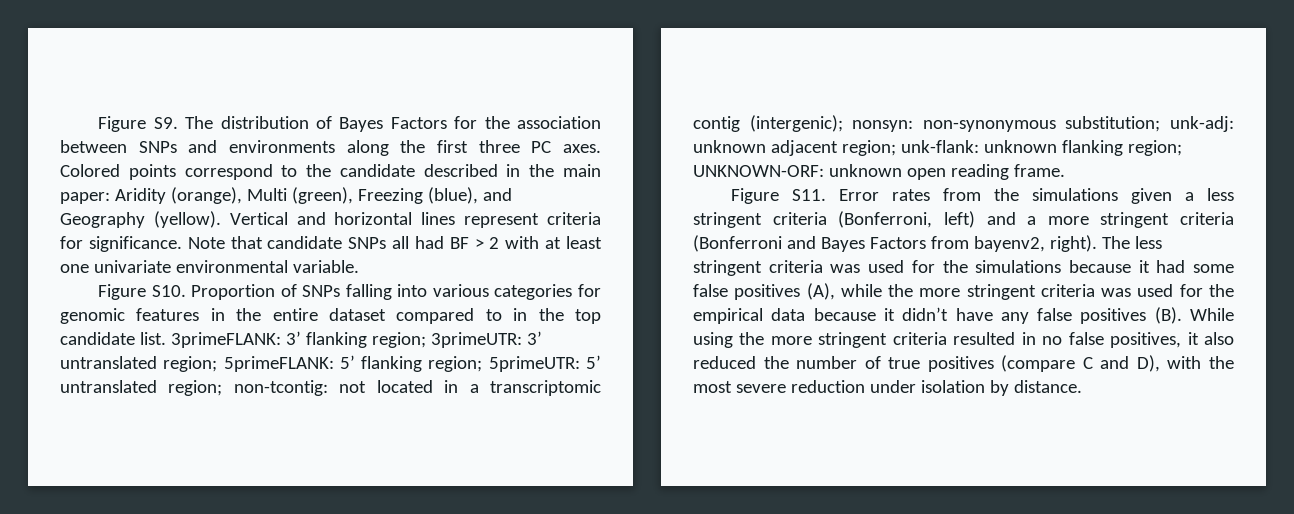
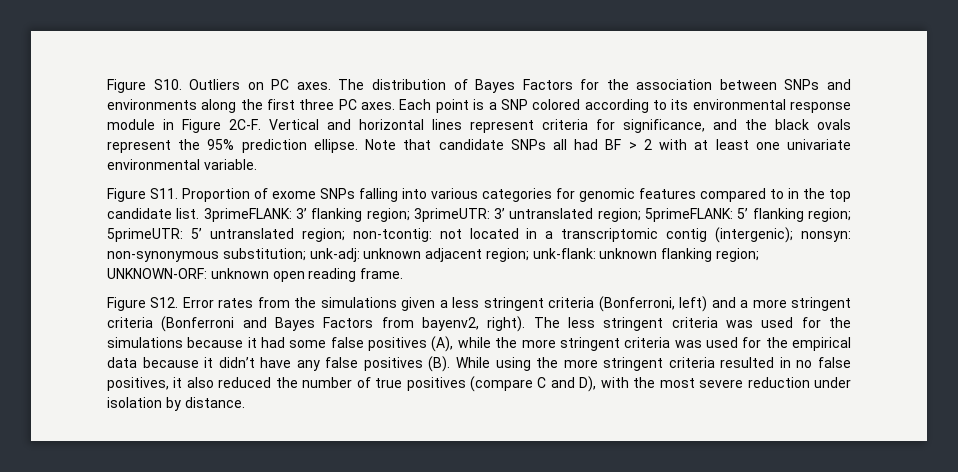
- Figure S9. The distribution of Bayes Factors for the association between SNPs and environments along the first three PC axes.
+ Figure S10. Outliers on PC axes. The distribution of Bayes Factors for the association between SNPs and environments along the first three PC axes.
- Colored points correspond to the candidate described in the main paper: Aridity (orange), Multi (green), Freezing (blue), and Geography (yellow).
+ Each point is a SNP colored according to its environmental response module in Figure 2C-F.
- Vertical and horizontal lines represent criteria for significance.
+ Vertical and horizontal lines represent criteria for significance, and the black ovals represent the 95% prediction ellipse.
- Figure S10. Proportion of SNPs falling into various categories for genomic features in the entire dataset compared to in the top candidate list.
+ Figure S11. Proportion of exome SNPs falling into various categories for genomic features compared to in the top candidate list.
- Figure S11. Error rates from the simulations given a less stringent criteria (Bonferroni, left) and a more stringent criteria (Bonferroni and Bayes Factors from bayenv2, right).
+ Figure S12. Error rates from the simulations given a less stringent criteria (Bonferroni, left) and a more stringent criteria (Bonferroni and Bayes Factors from bayenv2, right).

